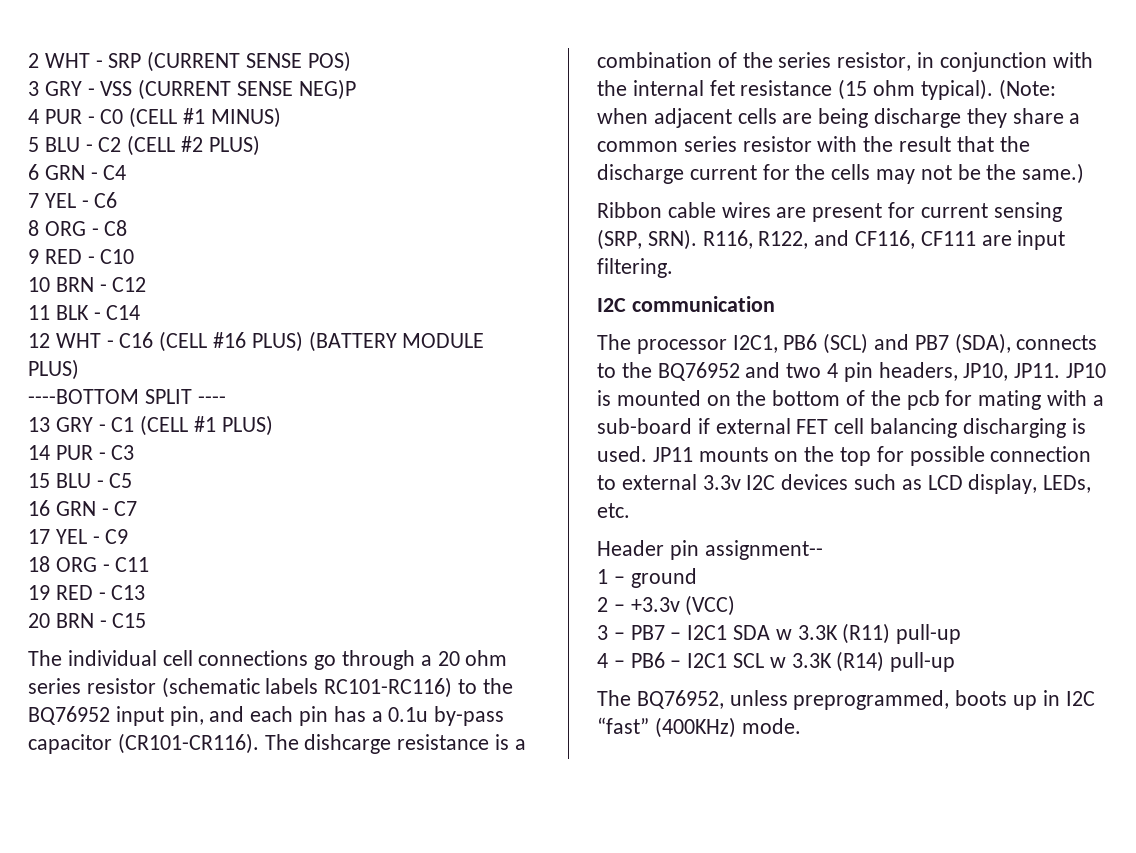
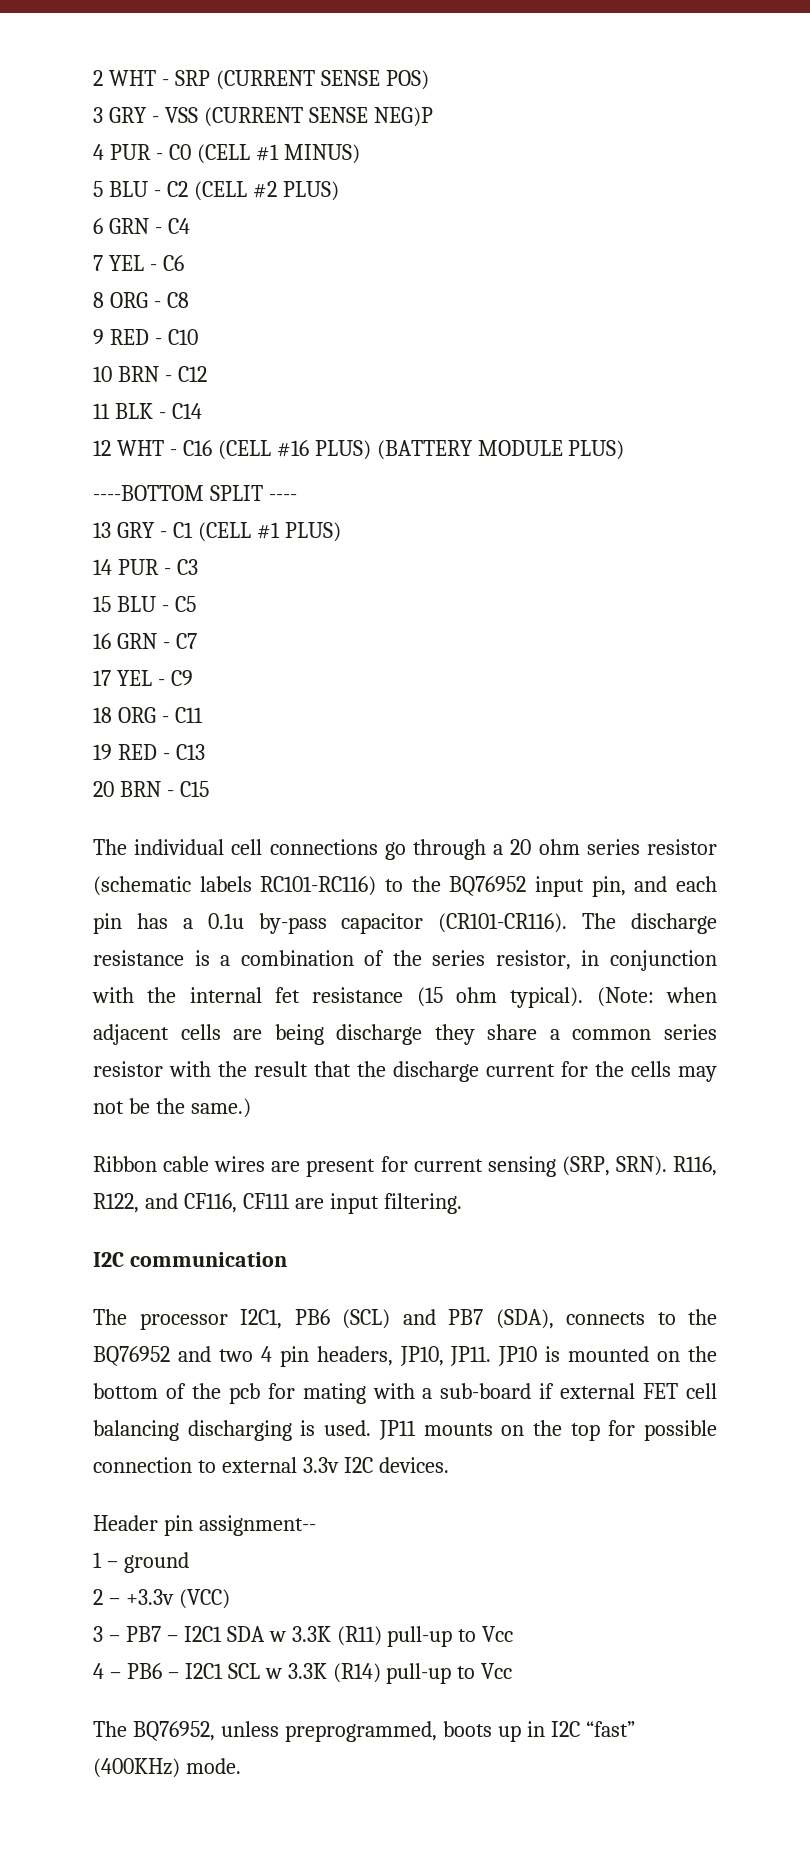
- The dishcarge resistance is a combination of the series resistor, in conjunction with the internal fet resistance (15 ohm typical).
+ The discharge resistance is a combination of the series resistor, in conjunction with the internal fet resistance (15 ohm typical).
- JP11 mounts on the top for possible connection to external 3.3v I2C devices such as LCD display, LEDs, etc.
+ JP11 mounts on the top for possible connection to external 3.3v I2C devices.
- 3 – PB7 – I2C1 SDA w 3.3K (R11) pull-up
+ 3 – PB7 – I2C1 SDA w 3.3K (R11) pull-up to Vcc
- 4 – PB6 – I2C1 SCL w 3.3K (R14) pull-up
+ 4 – PB6 – I2C1 SCL w 3.3K (R14) pull-up to Vcc

